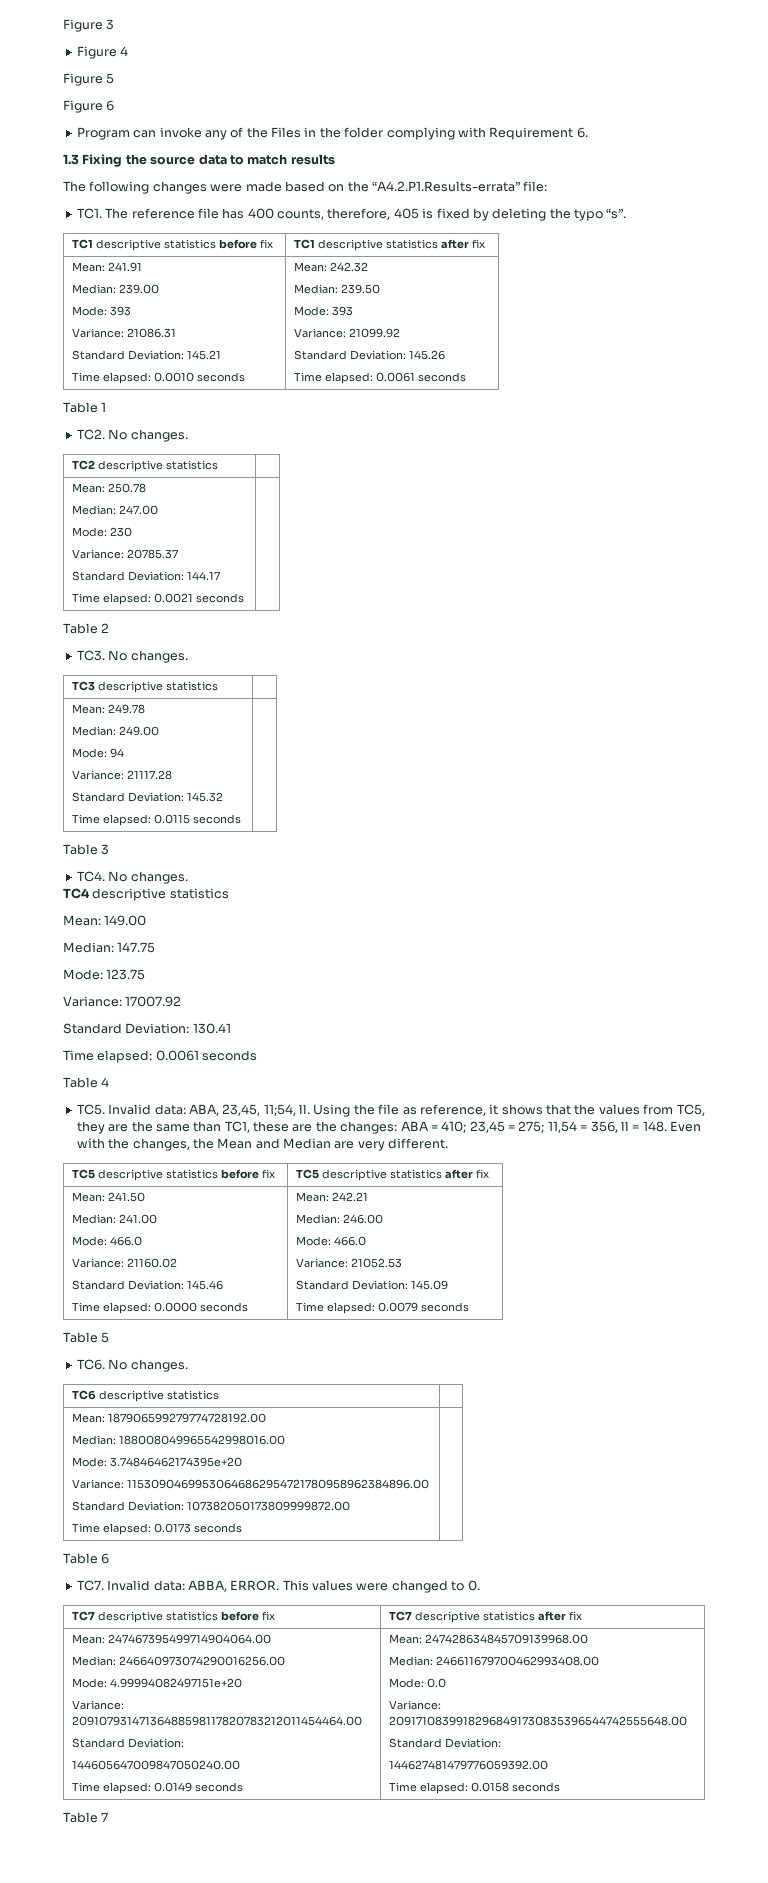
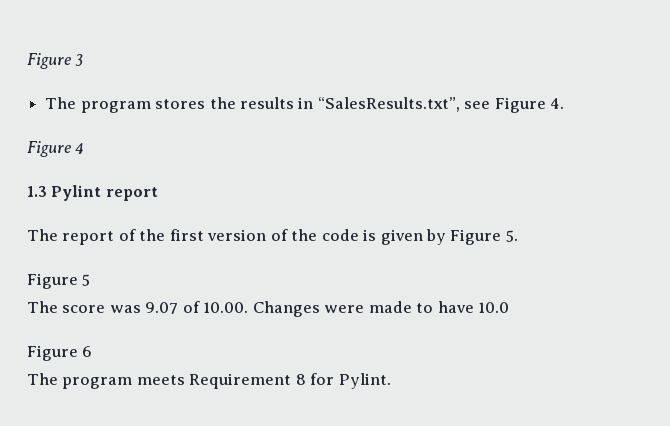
+ The program stores the results in “SalesResults.txt”, see Figure 4.
  Figure 4
+ 1.3 Pylint report
+ The report of the first version of the code is given by Figure 5.
  Figure 5
+ The score was 9.07 of 10.00. Changes were made to have 10.0
  Figure 6
- Program can invoke any of the Files in the folder complying with Requirement 6.
- 1.3 Fixing the source data to match results
- The following changes were made based on the “A4.2.P1.Results-errata” file:
- TC1. The reference file has 400 counts, therefore, 405 is fixed by deleting the typo “s”.
- TC1 descriptive statistics before fix | TC1 descriptive statistics after fix
- Mean: 241.91
- Median: 239.00
- Mode: 393
- Variance: 21086.31
- Standard Deviation: 145.21
- Time elapsed: 0.0010 seconds | Mean: 242.32
- Median: 239.50
- Mode: 393
- Variance: 21099.92
- Standard Deviation: 145.26
- Time elapsed: 0.0061 seconds
- Table 1
- TC2. No changes.
- TC2 descriptive statistics |
- Mean: 250.78
- Median: 247.00
- Mode: 230
- Variance: 20785.37
- Standard Deviation: 144.17
- Time elapsed: 0.0021 seconds |
- Table 2
- TC3. No changes.
- TC3 descriptive statistics |
- Mean: 249.78
- Median: 249.00
- Mode: 94
- Variance: 21117.28
- Standard Deviation: 145.32
- Time elapsed: 0.0115 seconds |
- Table 3
- TC4. No changes.
- TC4 descriptive statistics
- Mean: 149.00
- Median: 147.75
- Mode: 123.75
- Variance: 17007.92
- Standard Deviation: 130.41
- Time elapsed: 0.0061 seconds
- Table 4
- TC5. Invalid data: ABA, 23,45, 11;54, ll. Using the file as reference, it shows that the values from TC5, they are the same than TC1, these are the changes: ABA = 410; 23,45 = 275; 11,54 = 356, ll = 148. Even with the changes, the Mean and Median are very different.
- TC5 descriptive statistics before fix | TC5 descriptive statistics after fix
- Mean: 241.50
- Median: 241.00
- Mode: 466.0
- Variance: 21160.02
- Standard Deviation: 145.46
- Time elapsed: 0.0000 seconds | Mean: 242.21
- Median: 246.00
- Mode: 466.0
- Variance: 21052.53
- Standard Deviation: 145.09
- Time elapsed: 0.0079 seconds
- Table 5
- TC6. No changes.
- TC6 descriptive statistics |
- Mean: 187906599279774728192.00
- Median: 188008049965542998016.00
- Mode: 3.74846462174395e+20
- Variance: 11530904699530646862954721780958962384896.00
- Standard Deviation: 107382050173809999872.00
- Time elapsed: 0.0173 seconds |
- Table 6
- TC7. Invalid data: ABBA, ERROR. This values were changed to 0.
- TC7 descriptive statistics before fix | TC7 descriptive statistics after fix
- Mean: 247467395499714904064.00
- Median: 246640973074290016256.00
- Mode: 4.99994082497151e+20
- Variance: 20910793147136488598117820783212011454464.00
- Standard Deviation:
- 144605647009847050240.00
- Time elapsed: 0.0149 seconds | Mean: 247428634845709139968.00
- Median: 246611679700462993408.00
- Mode: 0.0
- Variance: 20917108399182968491730835396544742555648.00
- Standard Deviation:
- 144627481479776059392.00
- Time elapsed: 0.0158 seconds
- Table 7
+ The program meets Requirement 8 for Pylint.

